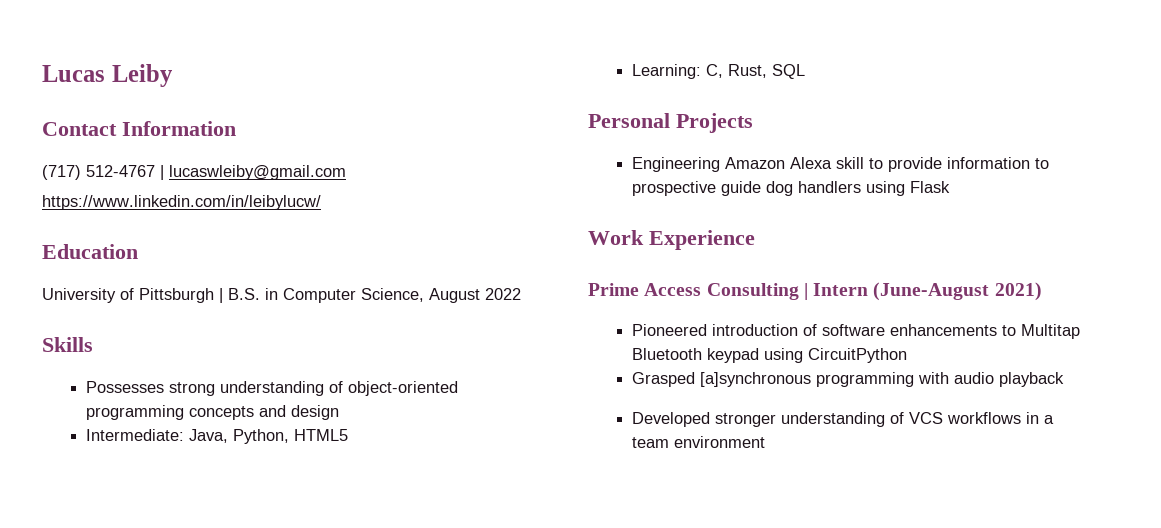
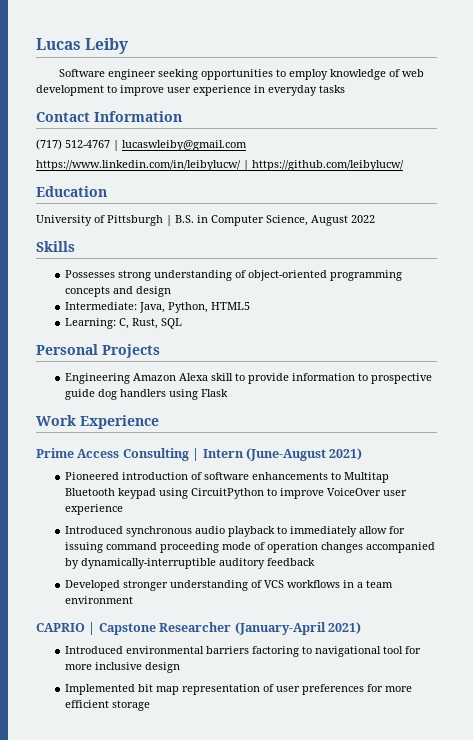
+ Software engineer seeking opportunities to employ knowledge of web development to improve user experience in everyday tasks
- https://www.linkedin.com/in/leibylucw/
+ https://www.linkedin.com/in/leibylucw/ | https://github.com/leibylucw/
- Pioneered introduction of software enhancements to Multitap Bluetooth keypad using CircuitPython
- Grasped [a]synchronous programming with audio playback
+ Pioneered introduction of software enhancements to Multitap Bluetooth keypad using CircuitPython to improve VoiceOver user experience
+ Introduced synchronous audio playback to immediately allow for issuing command proceeding mode of operation changes accompanied by dynamically-interruptible auditory feedback
+ CAPRIO | Capstone Researcher (January-April 2021)
+ Introduced environmental barriers factoring to navigational tool for more inclusive design
+ Implemented bit map representation of user preferences for more efficient storage

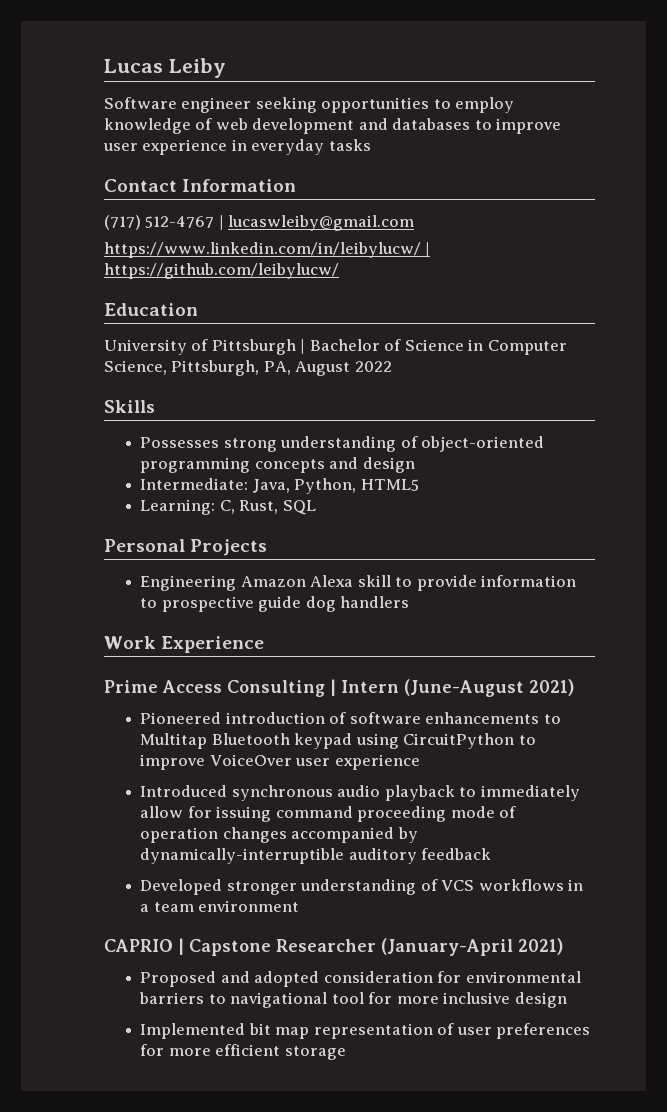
- Software engineer seeking opportunities to employ knowledge of web development to improve user experience in everyday tasks
+ Software engineer seeking opportunities to employ knowledge of web development and databases to improve user experience in everyday tasks
- University of Pittsburgh | B.S. in Computer Science, August 2022
+ University of Pittsburgh | Bachelor of Science in Computer Science, Pittsburgh, PA, August 2022
- Engineering Amazon Alexa skill to provide information to prospective guide dog handlers using Flask
+ Engineering Amazon Alexa skill to provide information to prospective guide dog handlers
- Introduced environmental barriers factoring to navigational tool for more inclusive design
+ Proposed and adopted consideration for environmental barriers to navigational tool for more inclusive design

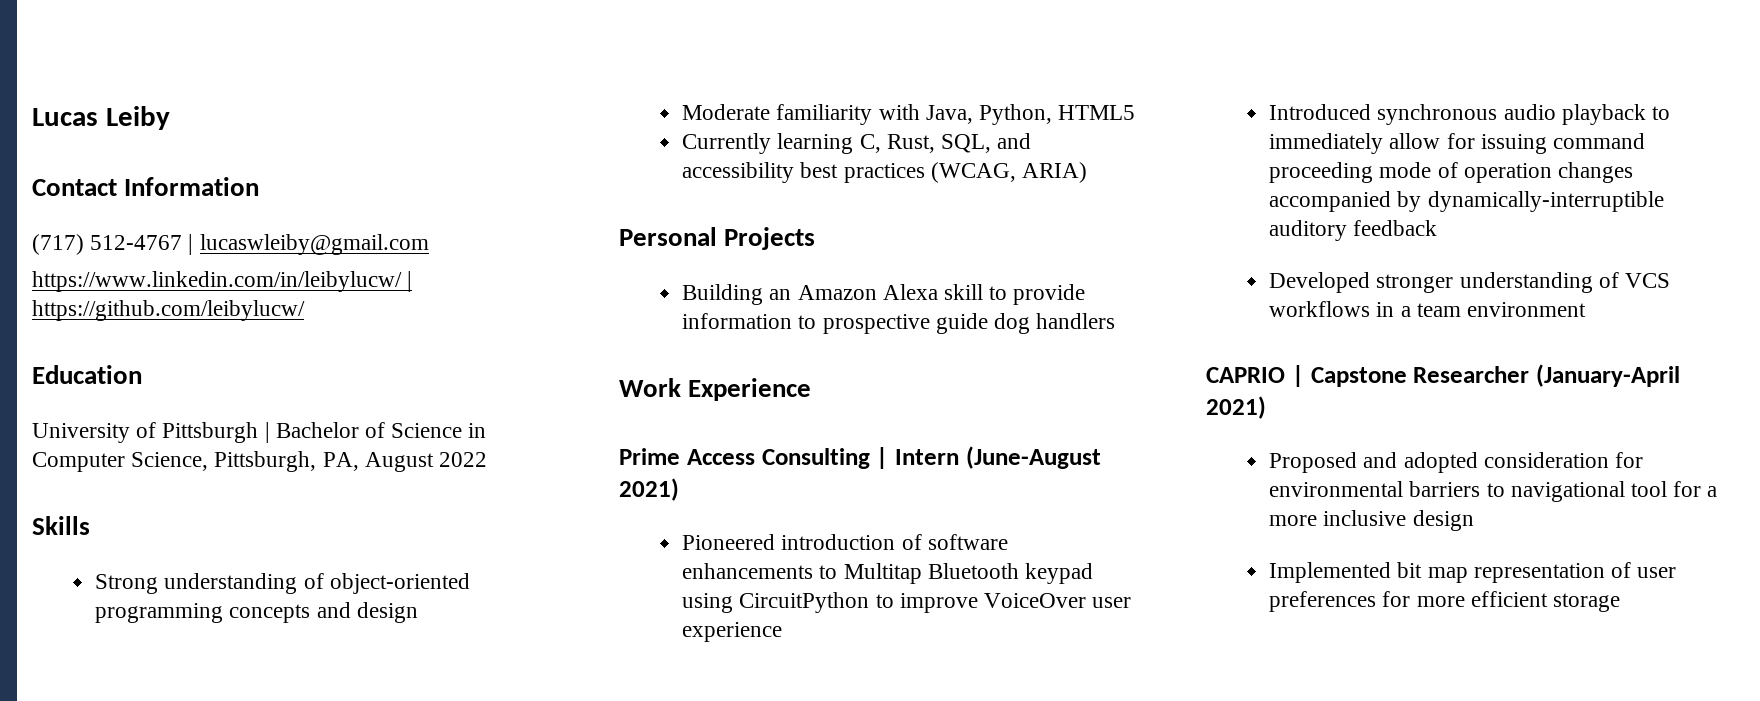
- Software engineer seeking opportunities to employ knowledge of web development and databases to improve user experience in everyday tasks
- Possesses strong understanding of object-oriented programming concepts and design
+ Strong understanding of object-oriented programming concepts and design
- Intermediate: Java, Python, HTML5
+ Moderate familiarity with Java, Python, HTML5
- Learning: C, Rust, SQL
+ Currently learning C, Rust, SQL, and accessibility best practices (WCAG, ARIA)
- Engineering Amazon Alexa skill to provide information to prospective guide dog handlers
+ Building an Amazon Alexa skill to provide information to prospective guide dog handlers
- Proposed and adopted consideration for environmental barriers to navigational tool for more inclusive design
+ Proposed and adopted consideration for environmental barriers to navigational tool for a more inclusive design

